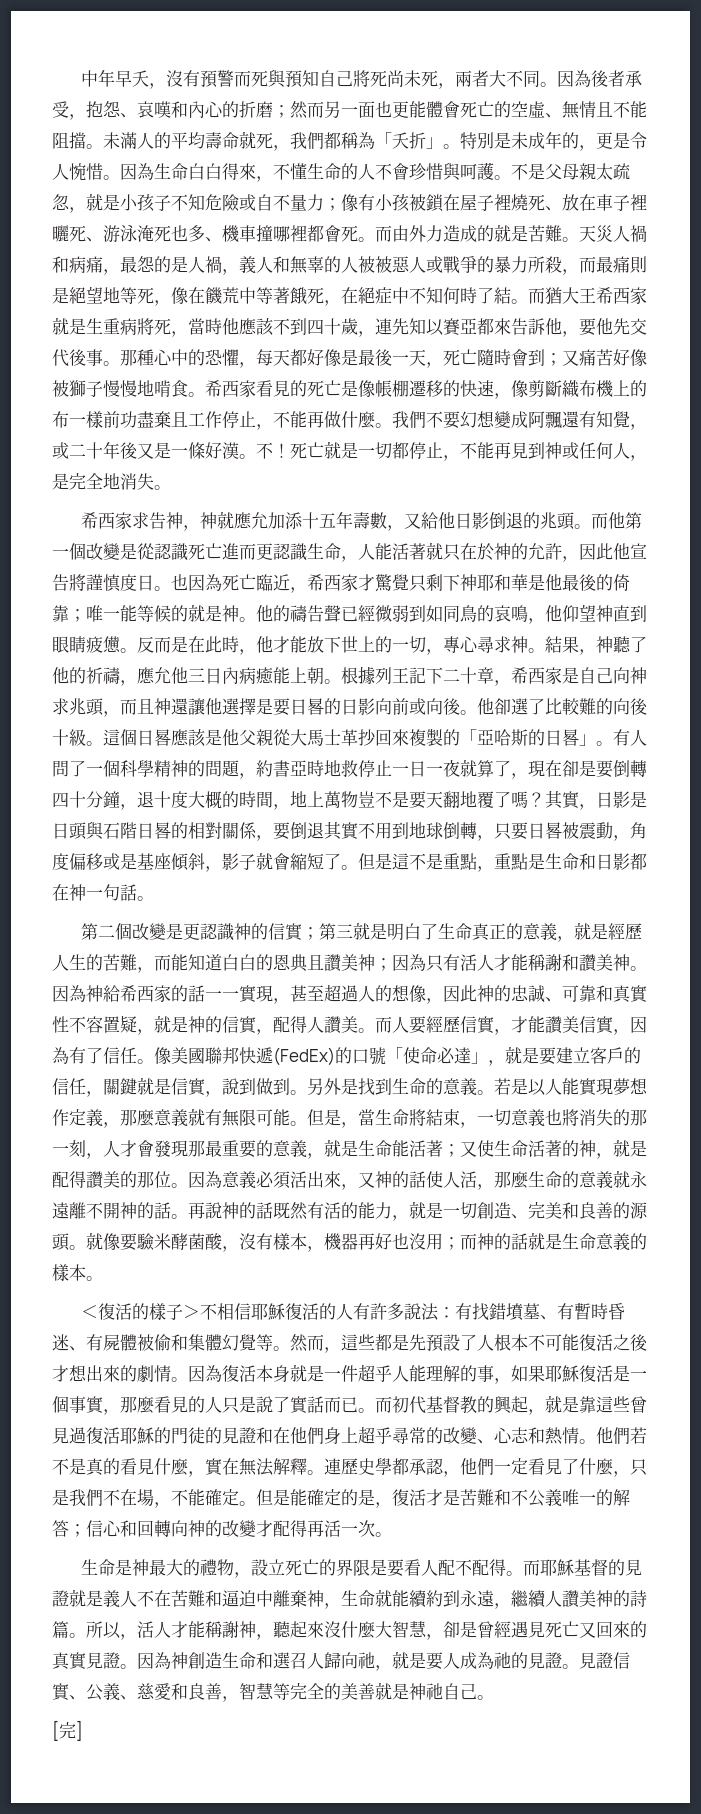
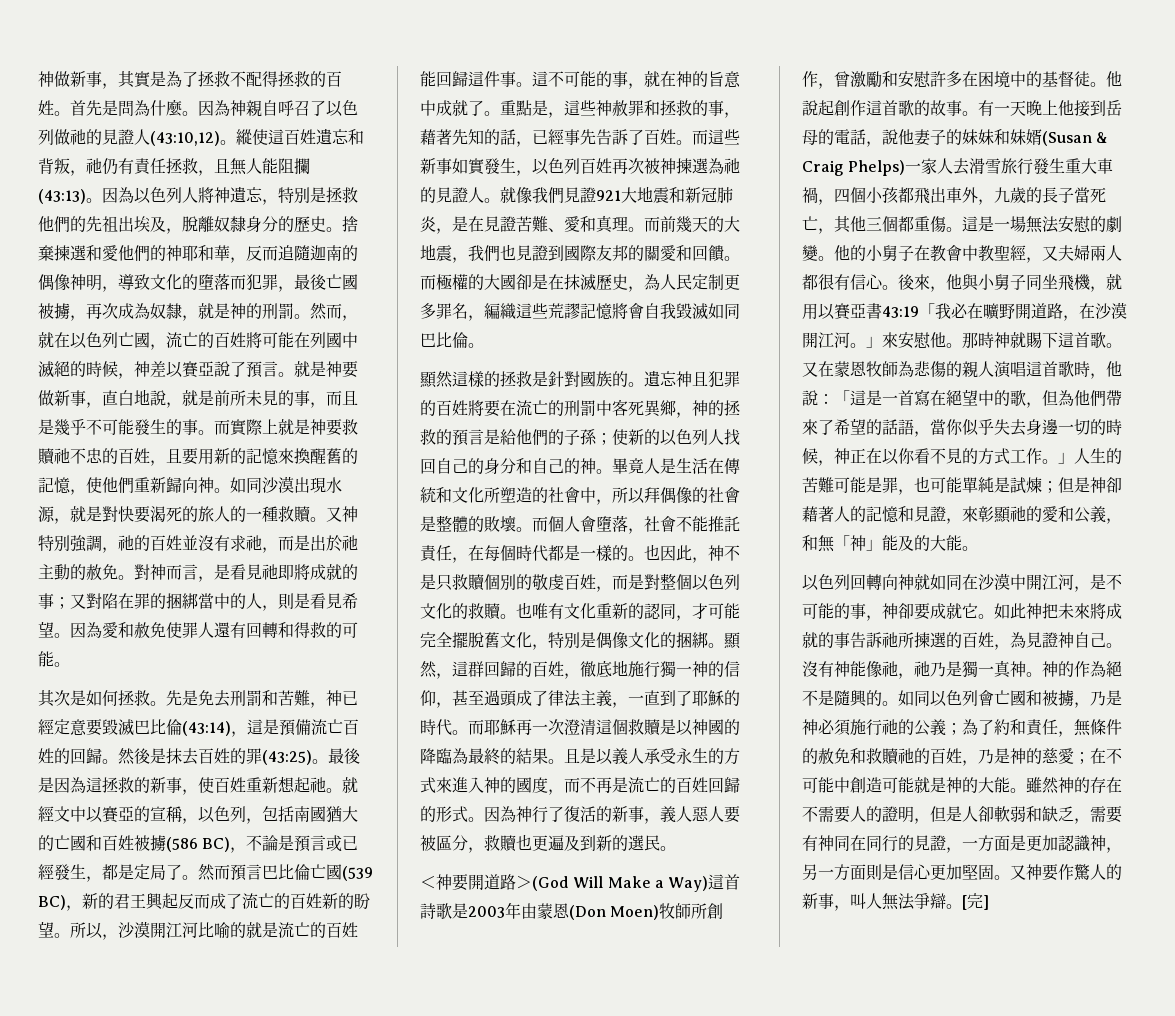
- 中年早夭，沒有預警而死與預知自己將死尚未死，兩者大不同。因為後者承受，抱怨、哀嘆和內心的折磨；然而另一面也更能體會死亡的空虛、無情且不能阻擋。未滿人的平均壽命就死，我們都稱為「夭折」。特別是未成年的，更是令人惋惜。因為生命白白得來，不懂生命的人不會珍惜與呵護。不是父母親太疏忽，就是小孩子不知危險或自不量力；像有小孩被鎖在屋子裡燒死、放在車子裡曬死、游泳淹死也多、機車撞哪裡都會死。而由外力造成的就是苦難。天災人禍和病痛，最怨的是人禍，義人和無辜的人被被惡人或戰爭的暴力所殺，而最痛則是絕望地等死，像在饑荒中等著餓死，在絕症中不知何時了結。而猶大王希西家就是生重病將死，當時他應該不到四十歲，連先知以賽亞都來告訴他，要他先交代後事。那種心中的恐懼，每天都好像是最後一天，死亡隨時會到；又痛苦好像被獅子慢慢地啃食。希西家看見的死亡是像帳棚遷移的快速，像剪斷織布機上的布一樣前功盡棄且工作停止，不能再做什麼。我們不要幻想變成阿飄還有知覺，或二十年後又是一條好漢。不！死亡就是一切都停止，不能再見到神或任何人，是完全地消失。
- 希西家求告神，神就應允加添十五年壽數，又給他日影倒退的兆頭。而他第一個改變是從認識死亡進而更認識生命，人能活著就只在於神的允許，因此他宣告將謹慎度日。也因為死亡臨近，希西家才驚覺只剩下神耶和華是他最後的倚靠；唯一能等候的就是神。他的禱告聲已經微弱到如同鳥的哀鳴，他仰望神直到眼睛疲憊。反而是在此時，他才能放下世上的一切，專心尋求神。結果，神聽了他的祈禱，應允他三日內病癒能上朝。根據列王記下二十章，希西家是自己向神求兆頭，而且神還讓他選擇是要日晷的日影向前或向後。他卻選了比較難的向後十級。這個日晷應該是他父親從大馬士革抄回來複製的「亞哈斯的日晷」。有人問了一個科學精神的問題，約書亞時地救停止一日一夜就算了，現在卻是要倒轉四十分鐘，退十度大概的時間，地上萬物豈不是要天翻地覆了嗎？其實，日影是日頭與石階日晷的相對關係，要倒退其實不用到地球倒轉，只要日晷被震動，角度偏移或是基座傾斜，影子就會縮短了。但是這不是重點，重點是生命和日影都在神一句話。
- 第二個改變是更認識神的信實；第三就是明白了生命真正的意義，就是經歷人生的苦難，而能知道白白的恩典且讚美神；因為只有活人才能稱謝和讚美神。因為神給希西家的話一一實現，甚至超過人的想像，因此神的忠誠、可靠和真實性不容置疑，就是神的信實，配得人讚美。而人要經歷信實，才能讚美信實，因為有了信任。像美國聯邦快遞(FedEx)的口號「使命必達」，就是要建立客戶的信任，關鍵就是信實，說到做到。另外是找到生命的意義。若是以人能實現夢想作定義，那麼意義就有無限可能。但是，當生命將結束，一切意義也將消失的那一刻，人才會發現那最重要的意義，就是生命能活著；又使生命活著的神，就是配得讚美的那位。因為意義必須活出來，又神的話使人活，那麼生命的意義就永遠離不開神的話。再說神的話既然有活的能力，就是一切創造、完美和良善的源頭。就像要驗米酵菌酸，沒有樣本，機器再好也沒用；而神的話就是生命意義的樣本。
- ＜復活的樣子＞不相信耶穌復活的人有許多說法：有找錯墳墓、有暫時昏迷、有屍體被偷和集體幻覺等。然而，這些都是先預設了人根本不可能復活之後才想出來的劇情。因為復活本身就是一件超乎人能理解的事，如果耶穌復活是一個事實，那麼看見的人只是說了實話而已。而初代基督教的興起，就是靠這些曾見過復活耶穌的門徒的見證和在他們身上超乎尋常的改變、心志和熱情。他們若不是真的看見什麼，實在無法解釋。連歷史學都承認，他們一定看見了什麼，只是我們不在場，不能確定。但是能確定的是，復活才是苦難和不公義唯一的解答；信心和回轉向神的改變才配得再活一次。
- 生命是神最大的禮物，設立死亡的界限是要看人配不配得。而耶穌基督的見證就是義人不在苦難和逼迫中離棄神，生命就能續約到永遠，繼續人讚美神的詩篇。所以，活人才能稱謝神，聽起來沒什麼大智慧，卻是曾經遇見死亡又回來的真實見證。因為神創造生命和選召人歸向祂，就是要人成為祂的見證。見證信實、公義、慈愛和良善，智慧等完全的美善就是神祂自己。
- [完]
+ 神做新事，其實是為了拯救不配得拯救的百姓。首先是問為什麼。因為神親自呼召了以色列做祂的見證人(43:10,12)。縱使這百姓遺忘和背叛，祂仍有責任拯救，且無人能阻攔(43:13)。因為以色列人將神遺忘，特別是拯救他們的先祖出埃及，脫離奴隸身分的歷史。捨棄揀選和愛他們的神耶和華，反而追隨迦南的偶像神明，導致文化的墮落而犯罪，最後亡國被擄，再次成為奴隸，就是神的刑罰。然而，就在以色列亡國，流亡的百姓將可能在列國中滅絕的時候，神差以賽亞說了預言。就是神要做新事，直白地說，就是前所未見的事，而且是幾乎不可能發生的事。而實際上就是神要救贖祂不忠的百姓，且要用新的記憶來換醒舊的記憶，使他們重新歸向神。如同沙漠出現水源，就是對快要渴死的旅人的一種救贖。又神特別強調，祂的百姓並沒有求祂，而是出於祂主動的赦免。對神而言，是看見祂即將成就的事；又對陷在罪的捆綁當中的人，則是看見希望。因為愛和赦免使罪人還有回轉和得救的可能。
+ 其次是如何拯救。先是免去刑罰和苦難，神已經定意要毀滅巴比倫(43:14)，這是預備流亡百姓的回歸。然後是抹去百姓的罪(43:25)。最後是因為這拯救的新事，使百姓重新想起祂。就經文中以賽亞的宣稱，以色列，包括南國猶大的亡國和百姓被擄(586 BC)，不論是預言或已經發生，都是定局了。然而預言巴比倫亡國(539 BC)，新的君王興起反而成了流亡的百姓新的盼望。所以，沙漠開江河比喻的就是流亡的百姓能回歸這件事。這不可能的事，就在神的旨意中成就了。重點是，這些神赦罪和拯救的事，藉著先知的話，已經事先告訴了百姓。而這些新事如實發生，以色列百姓再次被神揀選為祂的見證人。就像我們見證921大地震和新冠肺炎，是在見證苦難、愛和真理。而前幾天的大地震，我們也見證到國際友邦的關愛和回饋。而極權的大國卻是在抹滅歷史，為人民定制更多罪名，編織這些荒謬記憶將會自我毀滅如同巴比倫。
+ 顯然這樣的拯救是針對國族的。遺忘神且犯罪的百姓將要在流亡的刑罰中客死異鄉，神的拯救的預言是給他們的子孫；使新的以色列人找回自己的身分和自己的神。畢竟人是生活在傳統和文化所塑造的社會中，所以拜偶像的社會是整體的敗壞。而個人會墮落，社會不能推託責任，在每個時代都是一樣的。也因此，神不是只救贖個別的敬虔百姓，而是對整個以色列文化的救贖。也唯有文化重新的認同，才可能完全擺脫舊文化，特別是偶像文化的捆綁。顯然，這群回歸的百姓，徹底地施行獨一神的信仰，甚至過頭成了律法主義，一直到了耶穌的時代。而耶穌再一次澄清這個救贖是以神國的降臨為最終的結果。且是以義人承受永生的方式來進入神的國度，而不再是流亡的百姓回歸的形式。因為神行了復活的新事，義人惡人要被區分，救贖也更遍及到新的選民。
+ ＜神要開道路＞(God Will Make a Way)這首詩歌是2003年由蒙恩(Don Moen)牧師所創作，曾激勵和安慰許多在困境中的基督徒。他說起創作這首歌的故事。有一天晚上他接到岳母的電話，說他妻子的妹妹和妹婿(Susan & Craig Phelps)一家人去滑雪旅行發生重大車禍，四個小孩都飛出車外，九歲的長子當死亡，其他三個都重傷。這是一場無法安慰的劇變。他的小舅子在教會中教聖經，又夫婦兩人都很有信心。後來，他與小舅子同坐飛機，就用以賽亞書43:19「我必在曠野開道路，在沙漠開江河。」來安慰他。那時神就賜下這首歌。又在蒙恩牧師為悲傷的親人演唱這首歌時，他說：「這是一首寫在絕望中的歌，但為他們帶來了希望的話語，當你似乎失去身邊一切的時候，神正在以你看不見的方式工作。」人生的苦難可能是罪，也可能單純是試煉；但是神卻藉著人的記憶和見證，來彰顯祂的愛和公義，和無「神」能及的大能。
+ 以色列回轉向神就如同在沙漠中開江河，是不可能的事，神卻要成就它。如此神把未來將成就的事告訴祂所揀選的百姓，為見證神自己。沒有神能像祂，祂乃是獨一真神。神的作為絕不是隨興的。如同以色列會亡國和被擄，乃是神必須施行祂的公義；為了約和責任，無條件的赦免和救贖祂的百姓，乃是神的慈愛；在不可能中創造可能就是神的大能。雖然神的存在不需要人的證明，但是人卻軟弱和缺乏，需要有神同在同行的見證，一方面是更加認識神，另一方面則是信心更加堅固。又神要作驚人的新事，叫人無法爭辯。[完]

